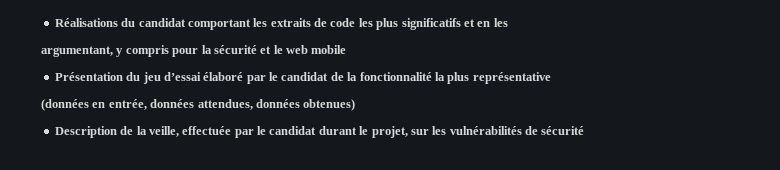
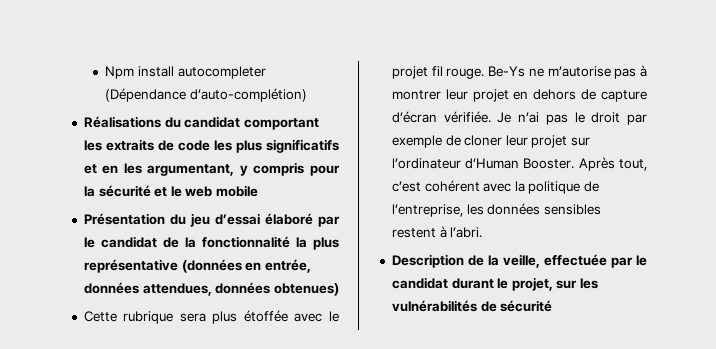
+ Npm install autocompleter (Dépendance d’auto-complétion)
- Réalisations du candidat comportant les extraits de code les plus significatifs et en les
- argumentant, y compris pour la sécurité et le web mobile
+ Réalisations du candidat comportant les extraits de code les plus significatifs et en les argumentant, y compris pour la sécurité et le web mobile
- Présentation du jeu d’essai élaboré par le candidat de la fonctionnalité la plus représentative
- (données en entrée, données attendues, données obtenues)
+ Présentation du jeu d’essai élaboré par le candidat de la fonctionnalité la plus représentative (données en entrée, données attendues, données obtenues)
+ Cette rubrique sera plus étoffée avec le projet fil rouge. Be-Ys ne m’autorise pas à montrer leur projet en dehors de capture d’écran vérifiée. Je n’ai pas le droit par exemple de cloner leur projet sur l’ordinateur d’Human Booster. Après tout, c’est cohérent avec la politique de l’entreprise, les données sensibles restent à l’abri.

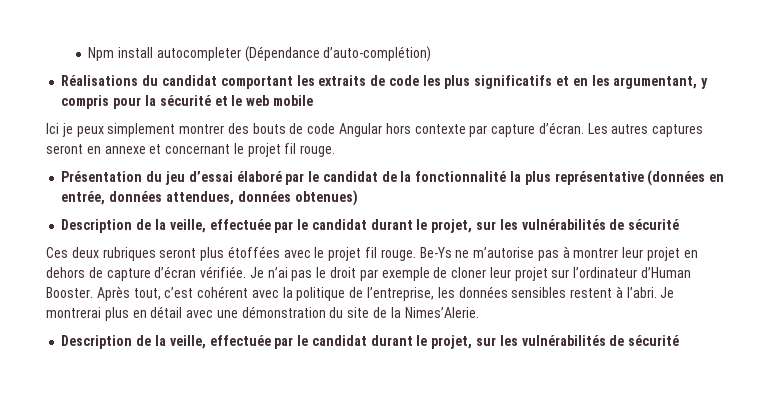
+ Ici je peux simplement montrer des bouts de code Angular hors contexte par capture d’écran. Les autres captures seront en annexe et concernant le projet fil rouge.
  Présentation du jeu d’essai élaboré par le candidat de la fonctionnalité la plus représentative (données en entrée, données attendues, données obtenues)
- Cette rubrique sera plus étoffée avec le projet fil rouge.
+ Description de la veille, effectuée par le candidat durant le projet, sur les vulnérabilités de sécurité
+ Ces deux rubriques seront plus étoffées avec le projet fil rouge.
+ Je montrerai plus en détail avec une démonstration du site de la Nimes’Alerie.

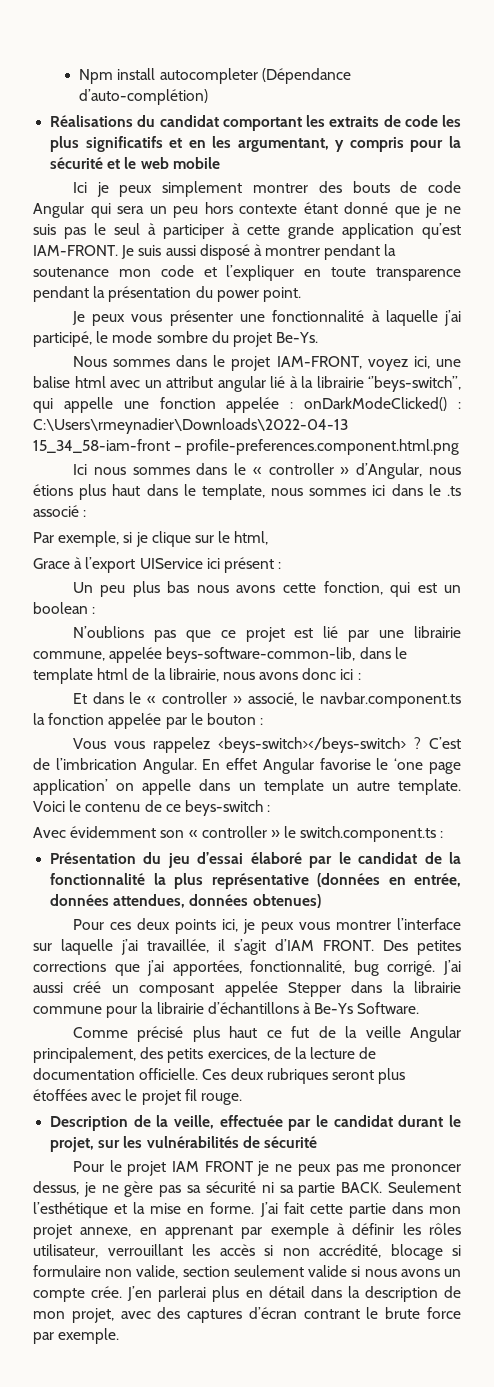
- Ici je peux simplement montrer des bouts de code Angular hors contexte par capture d’écran. Les autres captures seront en annexe et concernant le projet fil rouge.
+ Ici je peux simplement montrer des bouts de code Angular qui sera un peu hors contexte étant donné que je ne suis pas le seul à participer à cette grande application qu’est IAM-FRONT. Je suis aussi disposé à montrer pendant la soutenance mon code et l’expliquer en toute transparence pendant la présentation du power point.
+ Je peux vous présenter une fonctionnalité à laquelle j’ai participé, le mode sombre du projet Be-Ys.
+ Nous sommes dans le projet IAM-FRONT, voyez ici, une balise html avec un attribut angular lié à la librairie ‘’beys-switch’’, qui appelle une fonction appelée : onDarkModeClicked() : C:\Users\rmeynadier\Downloads\2022-04-13 15_34_58-iam-front – profile-preferences.component.html.png
+ Ici nous sommes dans le « controller » d’Angular, nous étions plus haut dans le template, nous sommes ici dans le .ts associé :
+ Par exemple, si je clique sur le html,
+ Grace à l’export UIService ici présent :
+ Un peu plus bas nous avons cette fonction, qui est un boolean :
+ N’oublions pas que ce projet est lié par une librairie commune, appelée beys-software-common-lib, dans le template html de la librairie, nous avons donc ici :
+ Et dans le « controller » associé, le navbar.component.ts la fonction appelée par le bouton :
+ Vous vous rappelez <beys-switch></beys-switch> ? C’est de l’imbrication Angular. En effet Angular favorise le ‘one page application’ on appelle dans un template un autre template. Voici le contenu de ce beys-switch :
+ Avec évidemment son « controller » le switch.component.ts :
+ Pour ces deux points ici, je peux vous montrer l’interface sur laquelle j’ai travaillée, il s’agit d’IAM FRONT. Des petites corrections que j’ai apportées, fonctionnalité, bug corrigé. J’ai aussi créé un composant appelée Stepper dans la librairie commune pour la librairie d’échantillons à Be-Ys Software.
+ Comme précisé plus haut ce fut de la veille Angular principalement, des petits exercices, de la lecture de documentation officielle. Ces deux rubriques seront plus étoffées avec le projet fil rouge.
- Ces deux rubriques seront plus étoffées avec le projet fil rouge. Be-Ys ne m’autorise pas à montrer leur projet en dehors de capture d’écran vérifiée. Je n’ai pas le droit par exemple de cloner leur projet sur l’ordinateur d’Human Booster. Après tout, c’est cohérent avec la politique de l’entreprise, les données sensibles restent à l’abri. Je montrerai plus en détail avec une démonstration du site de la Nimes’Alerie.
- Description de la veille, effectuée par le candidat durant le projet, sur les vulnérabilités de sécurité
+ Pour le projet IAM FRONT je ne peux pas me prononcer dessus, je ne gère pas sa sécurité ni sa partie BACK. Seulement l’esthétique et la mise en forme. J’ai fait cette partie dans mon projet annexe, en apprenant par exemple à définir les rôles utilisateur, verrouillant les accès si non accrédité, blocage si formulaire non valide, section seulement valide si nous avons un compte crée. J’en parlerai plus en détail dans la description de mon projet, avec des captures d’écran contrant le brute force par exemple.

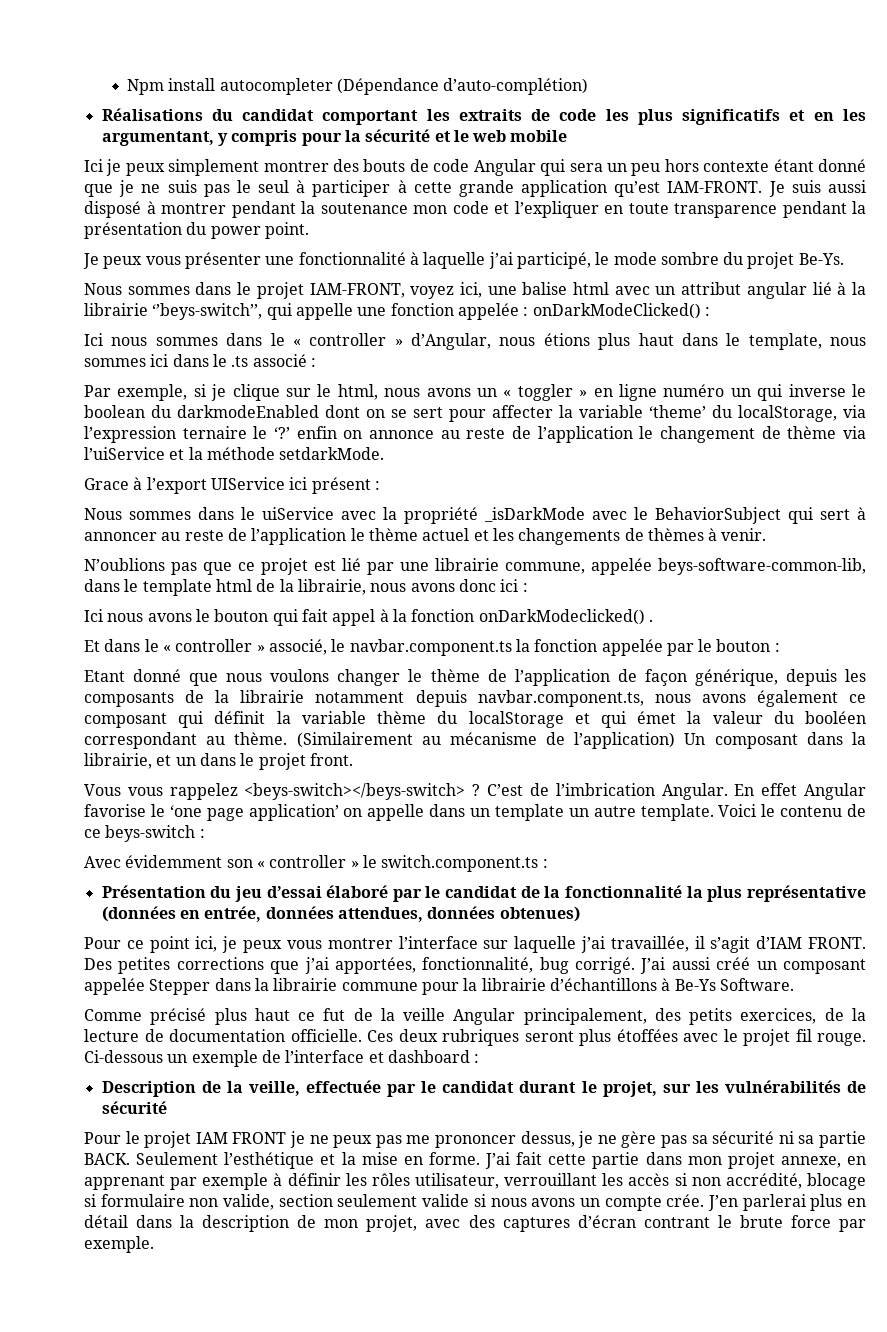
- Nous sommes dans le projet IAM-FRONT, voyez ici, une balise html avec un attribut angular lié à la librairie ‘’beys-switch’’, qui appelle une fonction appelée : onDarkModeClicked() : C:\Users\rmeynadier\Downloads\2022-04-13 15_34_58-iam-front – profile-preferences.component.html.png
+ Nous sommes dans le projet IAM-FRONT, voyez ici, une balise html avec un attribut angular lié à la librairie ‘’beys-switch’’, qui appelle une fonction appelée : onDarkModeClicked() :
- Par exemple, si je clique sur le html,
+ Par exemple, si je clique sur le html, nous avons un « toggler » en ligne numéro un qui inverse le boolean du darkmodeEnabled dont on se sert pour affecter la variable ‘theme’ du localStorage, via l’expression ternaire le ‘?’ enfin on annonce au reste de l’application le changement de thème via l’uiService et la méthode setdarkMode.
- Un peu plus bas nous avons cette fonction, qui est un boolean :
+ Nous sommes dans le uiService avec la propriété _isDarkMode avec le BehaviorSubject qui sert à annoncer au reste de l’application le thème actuel et les changements de thèmes à venir.
+ Ici nous avons le bouton qui fait appel à la fonction onDarkModeclicked() .
+ Etant donné que nous voulons changer le thème de l’application de façon générique, depuis les composants de la librairie notamment depuis navbar.component.ts, nous avons également ce composant qui définit la variable thème du localStorage et qui émet la valeur du booléen correspondant au thème. (Similairement au mécanisme de l’application) Un composant dans la librairie, et un dans le projet front.
- Pour ces deux points ici, je peux vous montrer l’interface sur laquelle j’ai travaillée, il s’agit d’IAM FRONT.
+ Pour ce point ici, je peux vous montrer l’interface sur laquelle j’ai travaillée, il s’agit d’IAM FRONT.
+ Ci-dessous un exemple de l’interface et dashboard :

